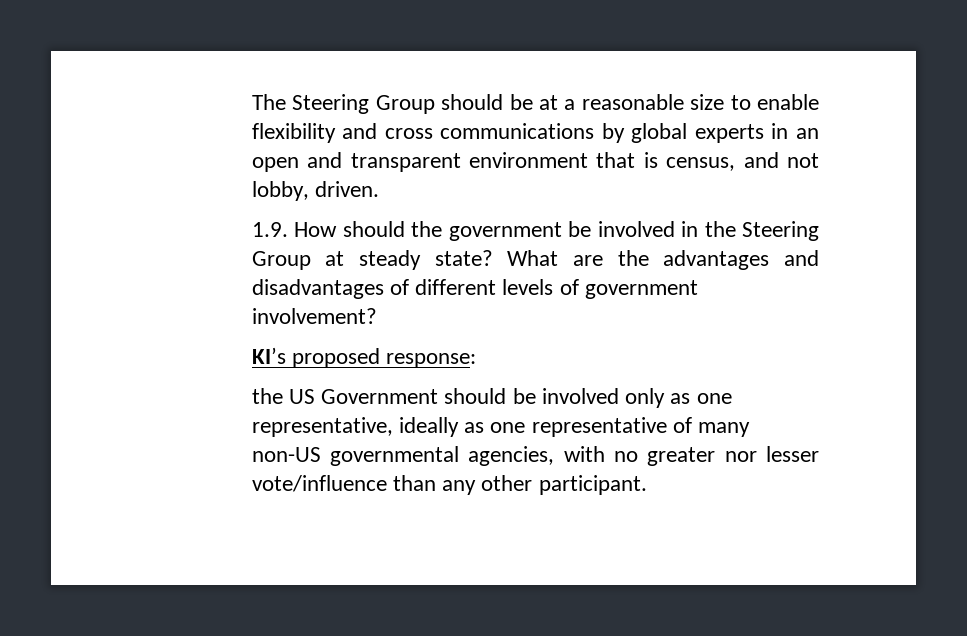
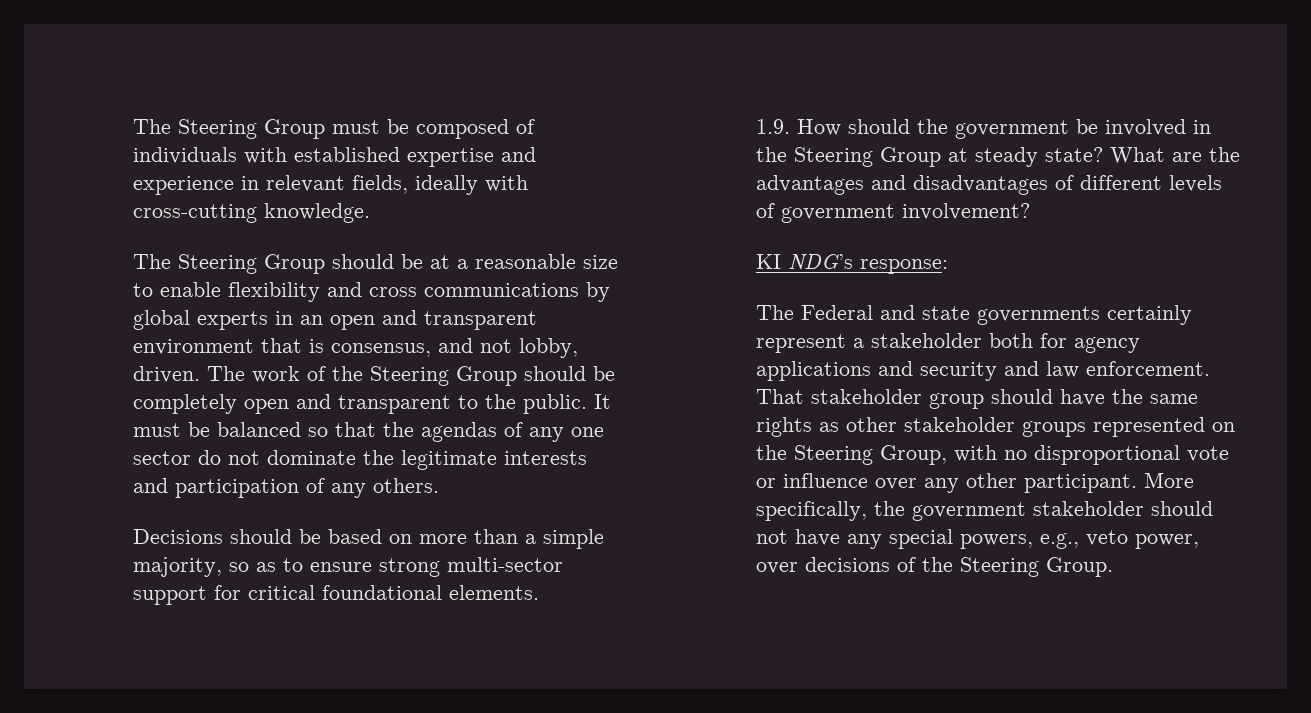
- The Steering Group should be at a reasonable size to enable flexibility and cross communications by global experts in an open and transparent environment that is census, and not lobby, driven.
+ The Steering Group must be composed of individuals with established expertise and experience in relevant fields, ideally with cross-cutting knowledge.
+ The Steering Group should be at a reasonable size to enable flexibility and cross communications by global experts in an open and transparent environment that is consensus, and not lobby, driven. The work of the Steering Group should be completely open and transparent to the public. It must be balanced so that the agendas of any one sector do not dominate the legitimate interests and participation of any others.
+ Decisions should be based on more than a simple majority, so as to ensure strong multi-sector support for critical foundational elements.
- KI’s proposed response:
+ KI NDG’s response:
- the US Government should be involved only as one representative, ideally as one representative of many non-US governmental agencies, with no greater nor lesser vote/influence than any other participant.
+ The Federal and state governments certainly represent a stakeholder both for agency applications and security and law enforcement. That stakeholder group should have the same rights as other stakeholder groups represented on the Steering Group, with no disproportional vote or influence over any other participant. More specifically, the government stakeholder should not have any special powers, e.g., veto power, over decisions of the Steering Group.

